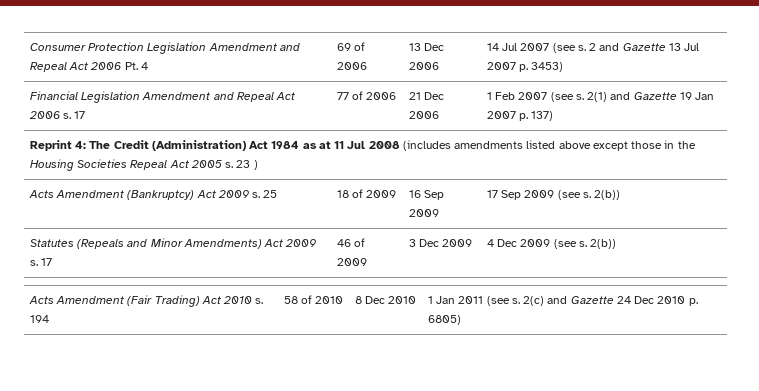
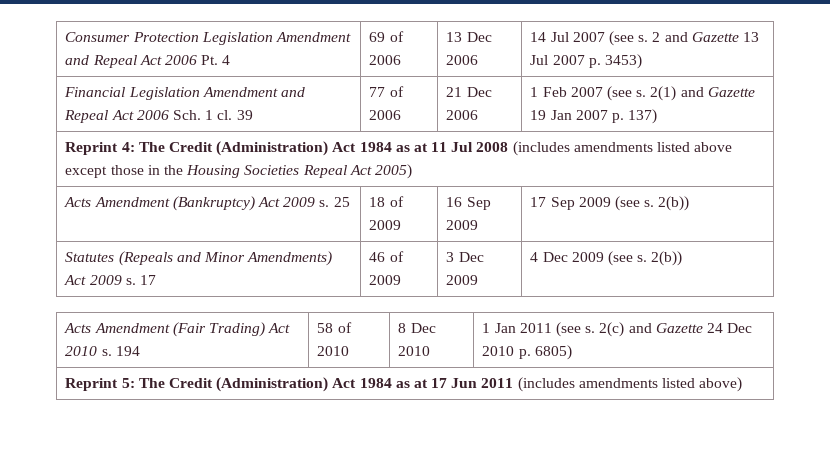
- Financial Legislation Amendment and Repeal Act 2006 s. 17 | 77 of 2006 | 21 Dec 2006 | 1 Feb 2007 (see s. 2(1) and Gazette 19 Jan 2007 p. 137)
+ Financial Legislation Amendment and Repeal Act 2006 Sch. 1 cl. 39 | 77 of 2006 | 21 Dec 2006 | 1 Feb 2007 (see s. 2(1) and Gazette 19 Jan 2007 p. 137)
- Reprint 4: The Credit (Administration) Act 1984 as at 11 Jul 2008 (includes amendments listed above except those in the Housing Societies Repeal Act 2005 s. 23 )
+ Reprint 4: The Credit (Administration) Act 1984 as at 11 Jul 2008 (includes amendments listed above except those in the Housing Societies Repeal Act 2005)
+ Reprint 5: The Credit (Administration) Act 1984 as at 17 Jun 2011 (includes amendments listed above)

